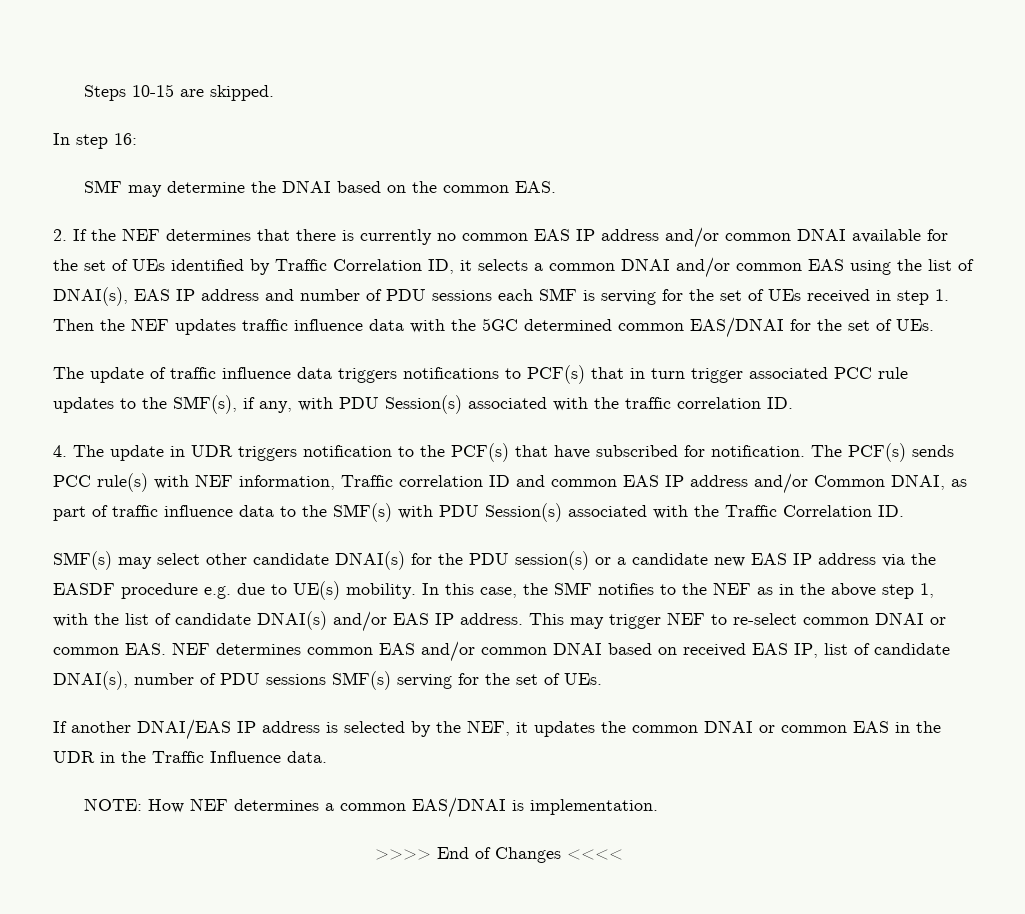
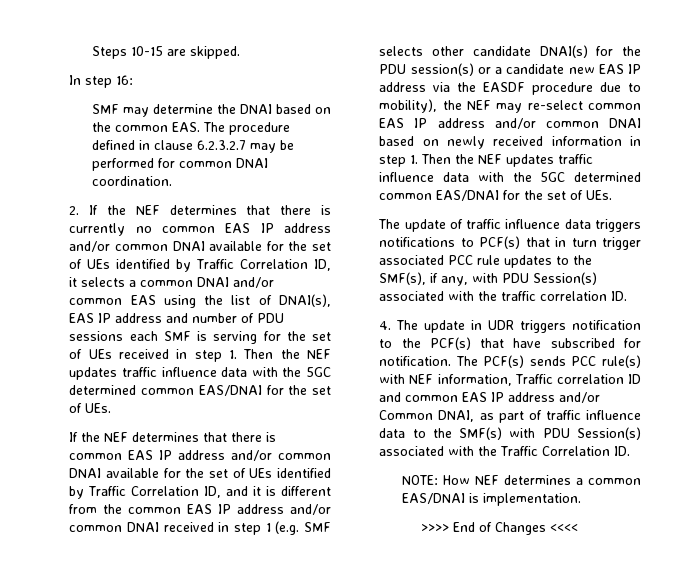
- SMF may determine the DNAI based on the common EAS.
+ SMF may determine the DNAI based on the common EAS. The procedure defined in clause 6.2.3.2.7 may be performed for common DNAI coordination.
+ If the NEF determines that there is common EAS IP address and/or common DNAI available for the set of UEs identified by Traffic Correlation ID, and it is different from the common EAS IP address and/or common DNAI received in step 1 (e.g. SMF selects other candidate DNAI(s) for the PDU session(s) or a candidate new EAS IP address via the EASDF procedure due to mobility), the NEF may re-select common EAS IP address and/or common DNAI based on newly received information in step 1. Then the NEF updates traffic influence data with the 5GC determined common EAS/DNAI for the set of UEs.
- SMF(s) may select other candidate DNAI(s) for the PDU session(s) or a candidate new EAS IP address via the EASDF procedure e.g. due to UE(s) mobility. In this case, the SMF notifies to the NEF as in the above step 1, with the list of candidate DNAI(s) and/or EAS IP address. This may trigger NEF to re-select common DNAI or common EAS. NEF determines common EAS and/or common DNAI based on received EAS IP, list of candidate DNAI(s), number of PDU sessions SMF(s) serving for the set of UEs.
- If another DNAI/EAS IP address is selected by the NEF, it updates the common DNAI or common EAS in the UDR in the Traffic Influence data.

